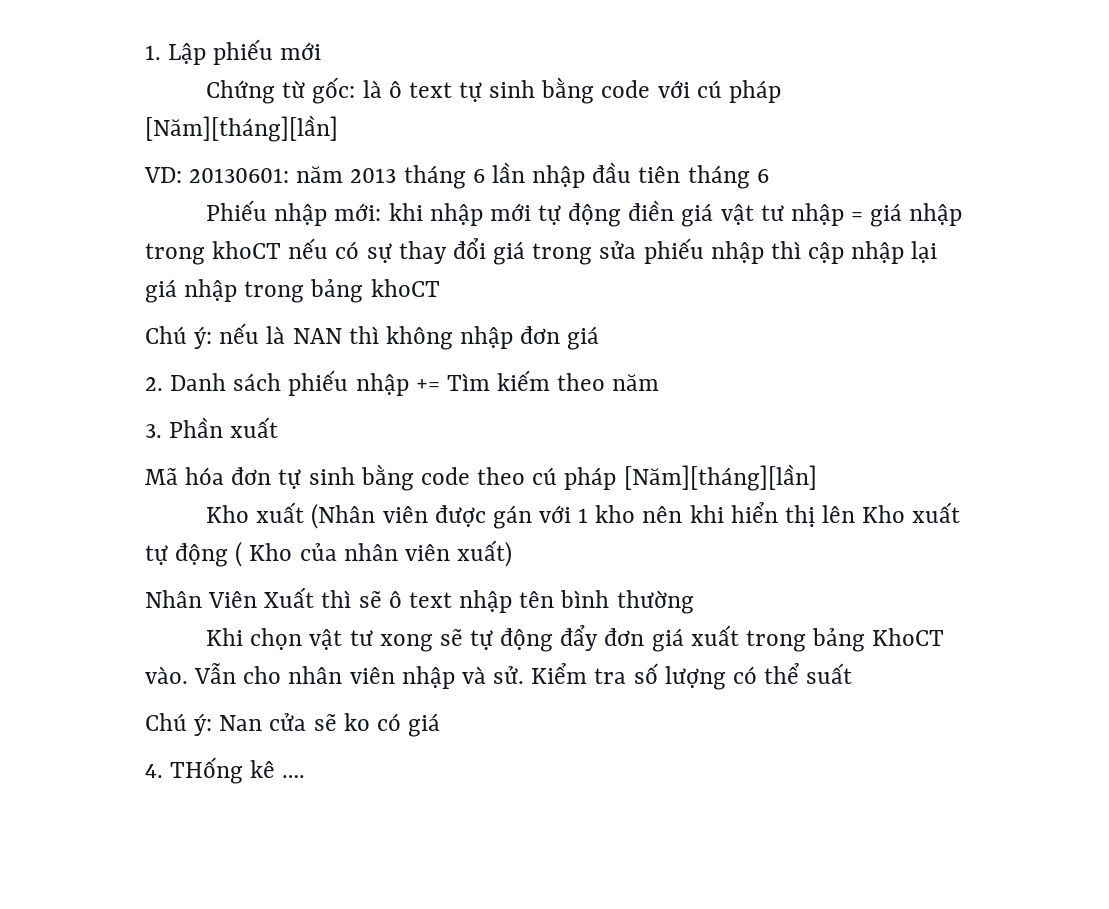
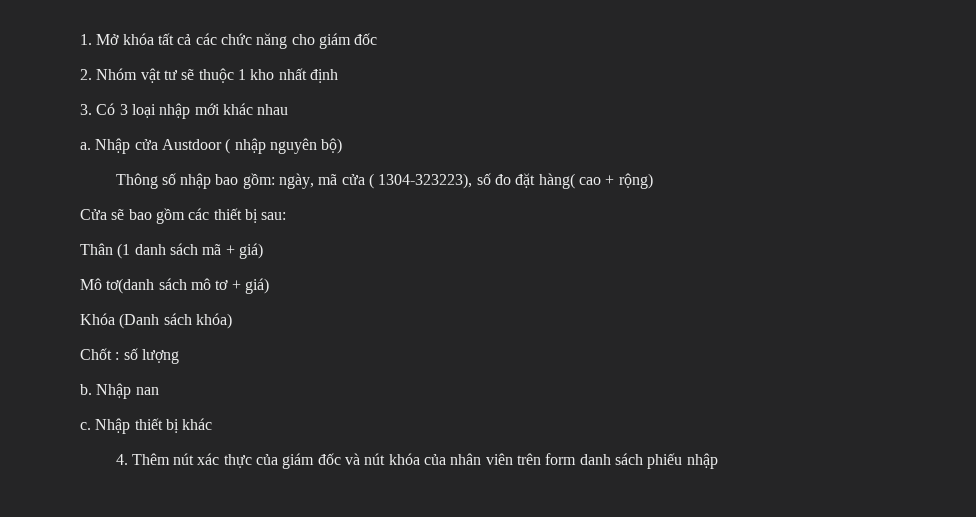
- 1. Lập phiếu mới
- Chứng từ gốc: là ô text tự sinh bằng code với cú pháp [Năm][tháng][lần]
- VD: 20130601: năm 2013 tháng 6 lần nhập đầu tiên tháng 6
- Phiếu nhập mới: khi nhập mới tự động điền giá vật tư nhập = giá nhập trong khoCT nếu có sự thay đổi giá trong sửa phiếu nhập thì cập nhập lại giá nhập trong bảng khoCT
- Chú ý: nếu là NAN thì không nhập đơn giá
- 2. Danh sách phiếu nhập += Tìm kiếm theo năm
- 3. Phần xuất
- Mã hóa đơn tự sinh bằng code theo cú pháp [Năm][tháng][lần]
- Kho xuất (Nhân viên được gán với 1 kho nên khi hiển thị lên Kho xuất tự động ( Kho của nhân viên xuất)
- Nhân Viên Xuất thì sẽ ô text nhập tên bình thường
- Khi chọn vật tư xong sẽ tự động đẩy đơn giá xuất trong bảng KhoCT vào. Vẫn cho nhân viên nhập và sử. Kiểm tra số lượng có thể suất
- Chú ý: Nan cửa sẽ ko có giá
- 4. THống kê ….
+ 1. Mở khóa tất cả các chức năng cho giám đốc
+ 2. Nhóm vật tư sẽ thuộc 1 kho nhất định
+ 3. Có 3 loại nhập mới khác nhau
+ a. Nhập cửa Austdoor ( nhập nguyên bộ)
+ Thông số nhập bao gồm: ngày, mã cửa ( 1304-323223), số đo đặt hàng( cao + rộng)
+ Cửa sẽ bao gồm các thiết bị sau:
+ Thân (1 danh sách mã + giá)
+ Mô tơ(danh sách mô tơ + giá)
+ Khóa (Danh sách khóa)
+ Chốt : số lượng
+ b. Nhập nan
+ c. Nhập thiết bị khác
+ 4. Thêm nút xác thực của giám đốc và nút khóa của nhân viên trên form danh sách phiếu nhập

